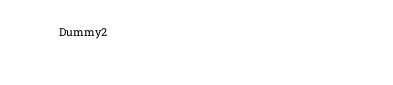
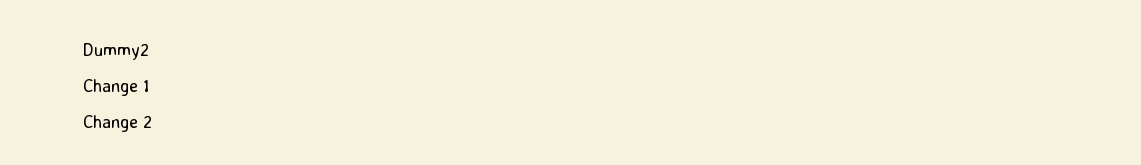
+ Change 1
+ Change 2

